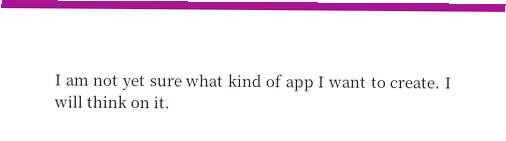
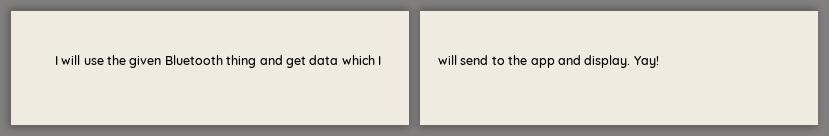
- I am not yet sure what kind of app I want to create. I will think on it.
+ I will use the given Bluetooth thing and get data which I will send to the app and display. Yay!

